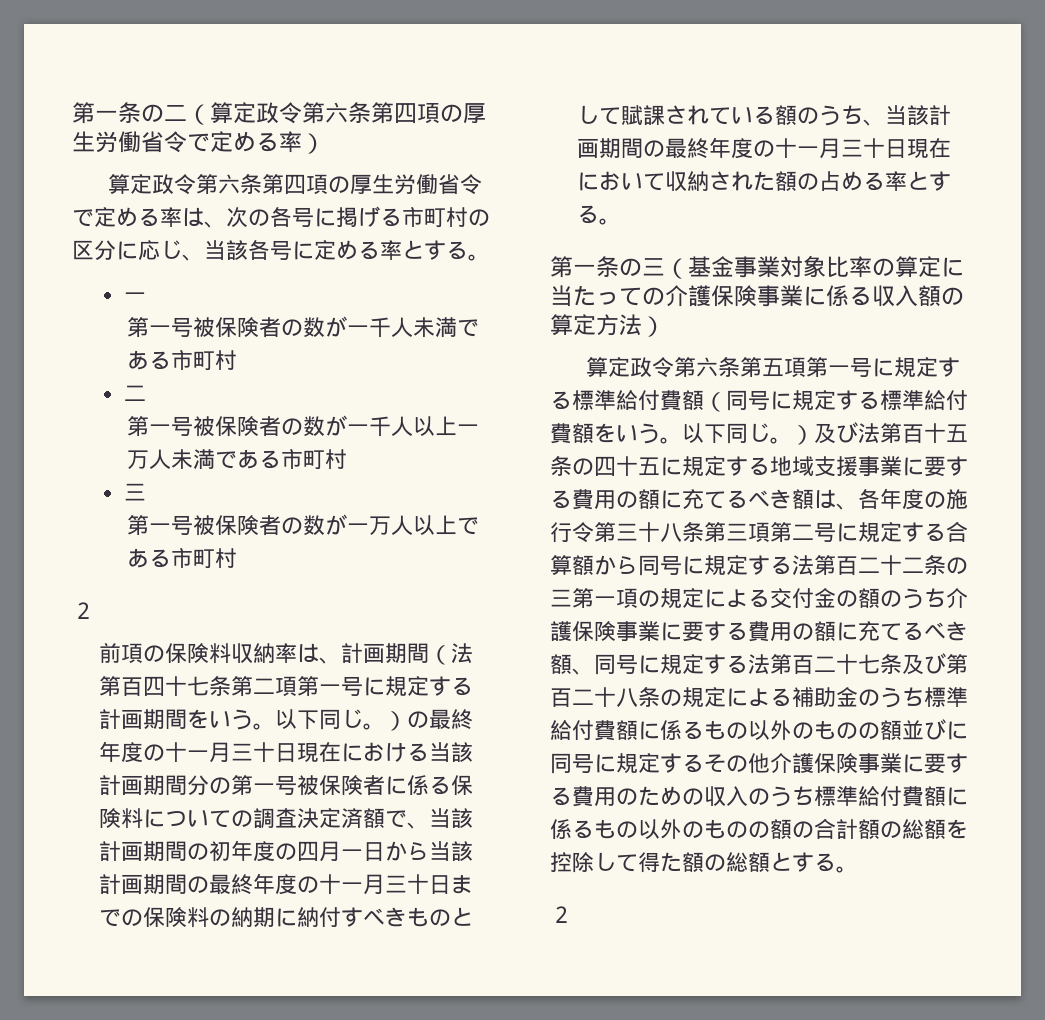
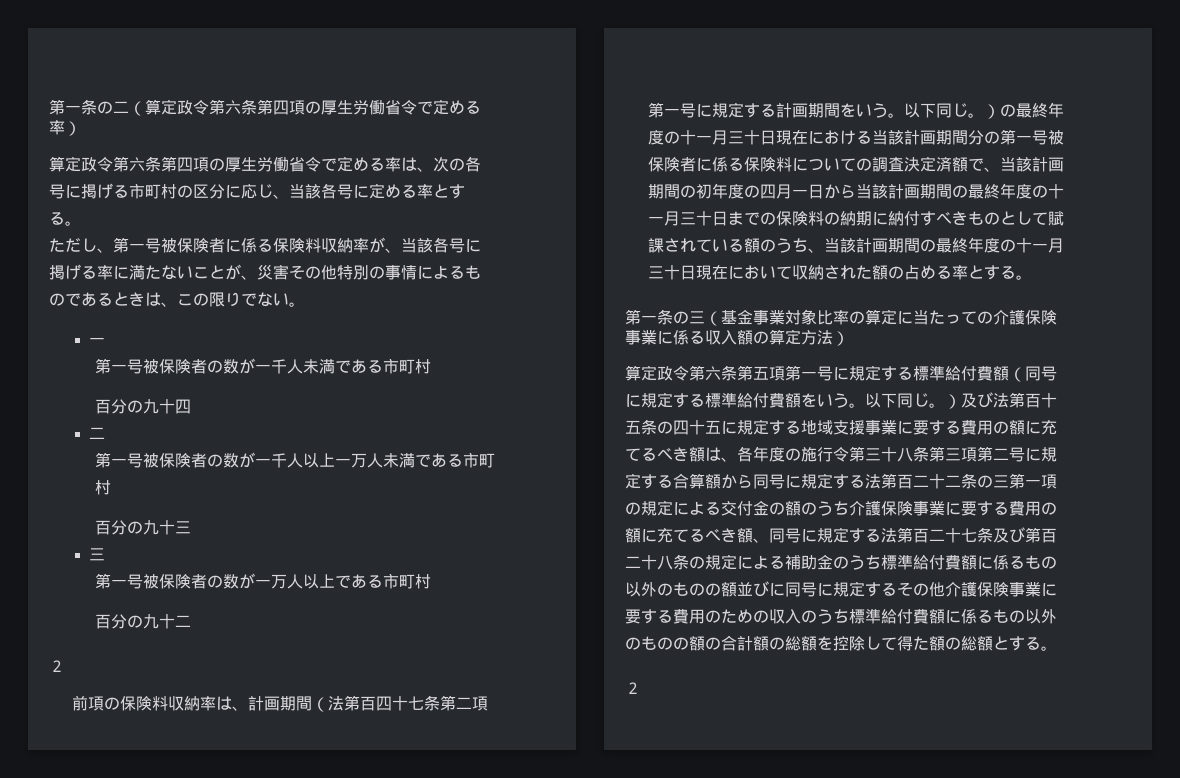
+ ただし、第一号被保険者に係る保険料収納率が、当該各号に掲げる率に満たないことが、災害その他特別の事情によるものであるときは、この限りでない。
+ 百分の九十四
+ 百分の九十三
+ 百分の九十二

